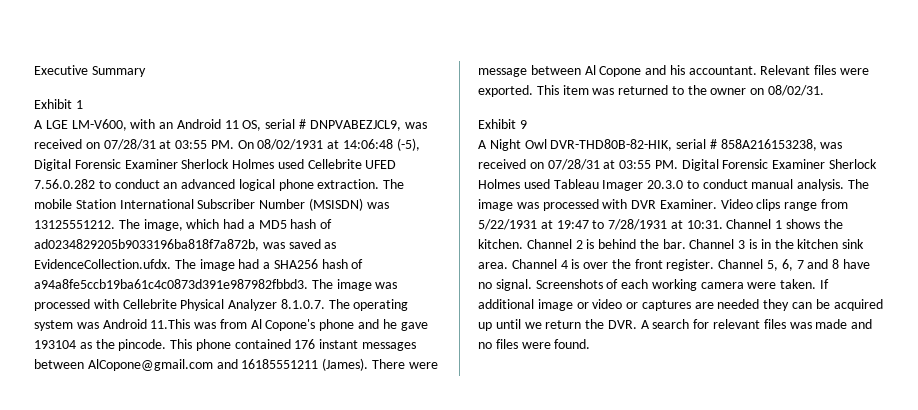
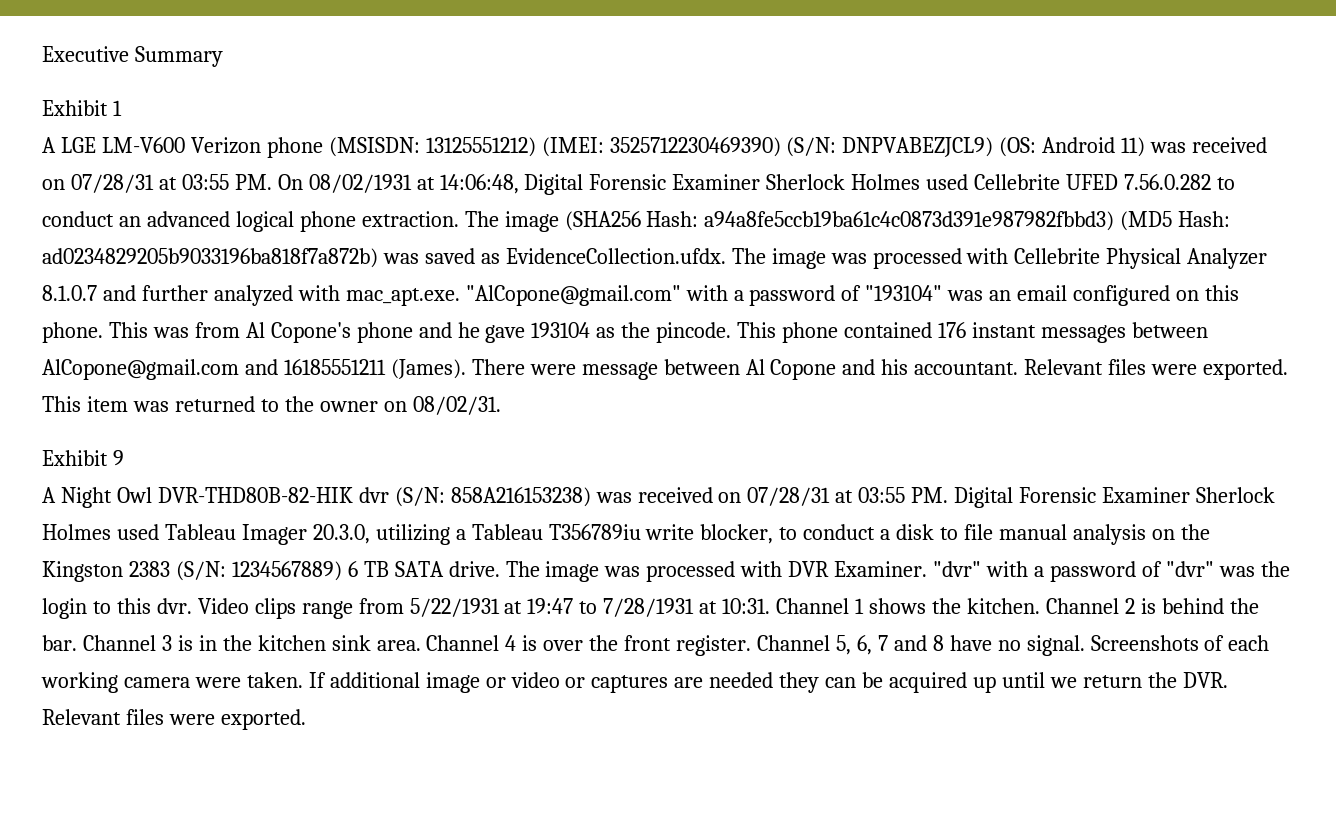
- A LGE LM-V600, with an Android 11 OS, serial # DNPVABEZJCL9, was received on 07/28/31 at 03:55 PM. On 08/02/1931 at 14:06:48 (-5), Digital Forensic Examiner Sherlock Holmes used Cellebrite UFED 7.56.0.282 to conduct an advanced logical phone extraction.
+ A LGE LM-V600 Verizon phone (MSISDN: 13125551212) (IMEI: 3525712230469390) (S/N: DNPVABEZJCL9) (OS: Android 11) was received on 07/28/31 at 03:55 PM. On 08/02/1931 at 14:06:48, Digital Forensic Examiner Sherlock Holmes used Cellebrite UFED 7.56.0.282 to conduct an advanced logical phone extraction.
- The mobile Station International Subscriber Number (MSISDN) was 13125551212. The image, which had a MD5 hash of ad0234829205b9033196ba818f7a872b, was saved as EvidenceCollection.ufdx. The image had a SHA256 hash of a94a8fe5ccb19ba61c4c0873d391e987982fbbd3. The image was processed with Cellebrite Physical Analyzer 8.1.0.7. The operating system was Android 11.This was from Al Copone's phone and he gave 193104 as the pincode.
+ The image (SHA256 Hash: a94a8fe5ccb19ba61c4c0873d391e987982fbbd3) (MD5 Hash: ad0234829205b9033196ba818f7a872b) was saved as EvidenceCollection.ufdx. The image was processed with Cellebrite Physical Analyzer 8.1.0.7 and further analyzed with mac_apt.exe. "AlCopone@gmail.com" with a password of "193104" was an email configured on this phone. This was from Al Copone's phone and he gave 193104 as the pincode.
- A Night Owl DVR-THD80B-82-HIK, serial # 858A216153238, was received on 07/28/31 at 03:55 PM. Digital Forensic Examiner Sherlock Holmes used Tableau Imager 20.3.0 to conduct manual analysis.
+ A Night Owl DVR-THD80B-82-HIK dvr (S/N: 858A216153238) was received on 07/28/31 at 03:55 PM. Digital Forensic Examiner Sherlock Holmes used Tableau Imager 20.3.0, utilizing a Tableau T356789iu write blocker, to conduct a disk to file manual analysis on the Kingston 2383 (S/N: 1234567889) 6 TB SATA drive.
+ "dvr" with a password of "dvr" was the login to this dvr.
- If additional image or video or captures are needed they can be acquired up until we return the DVR. A search for relevant files was made and no files were found.
+ If additional image or video or captures are needed they can be acquired up until we return the DVR. Relevant files were exported.

